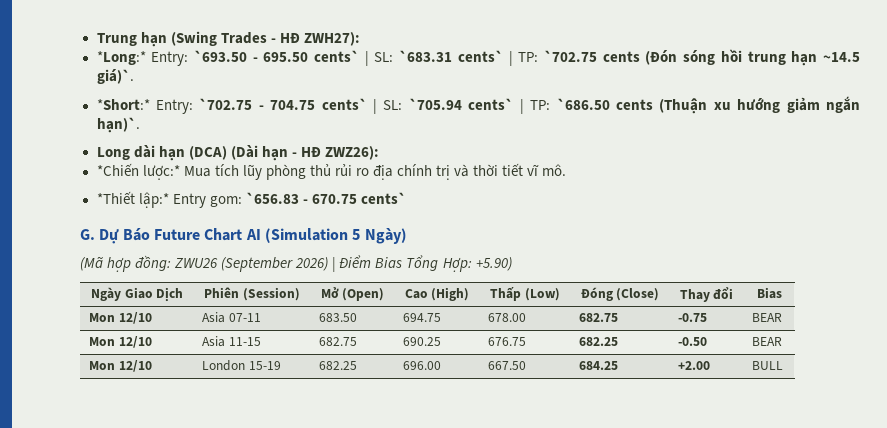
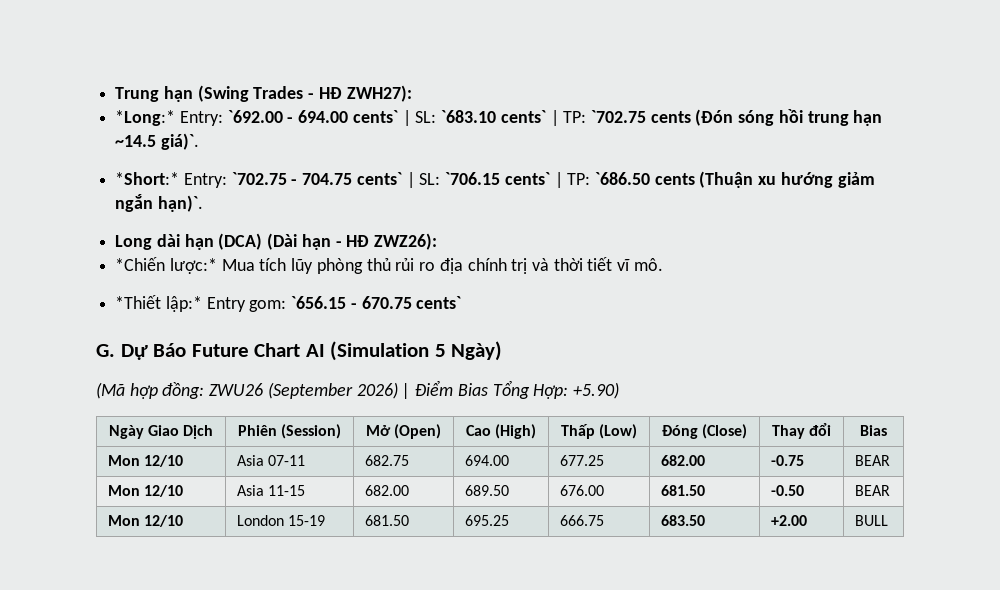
- *Long:* Entry: `693.50 - 695.50 cents` | SL: `683.31 cents` | TP: `702.75 cents (Đón sóng hồi trung hạn ~14.5 giá)`.
+ *Long:* Entry: `692.00 - 694.00 cents` | SL: `683.10 cents` | TP: `702.75 cents (Đón sóng hồi trung hạn ~14.5 giá)`.
- *Short:* Entry: `702.75 - 704.75 cents` | SL: `705.94 cents` | TP: `686.50 cents (Thuận xu hướng giảm ngắn hạn)`.
+ *Short:* Entry: `702.75 - 704.75 cents` | SL: `706.15 cents` | TP: `686.50 cents (Thuận xu hướng giảm ngắn hạn)`.
- *Thiết lập:* Entry gom: `656.83 - 670.75 cents`
+ *Thiết lập:* Entry gom: `656.15 - 670.75 cents`
- Mon 12/10 | Asia 07-11 | 683.50 | 694.75 | 678.00 | 682.75 | -0.75 | BEAR
+ Mon 12/10 | Asia 07-11 | 682.75 | 694.00 | 677.25 | 682.00 | -0.75 | BEAR
- Mon 12/10 | Asia 11-15 | 682.75 | 690.25 | 676.75 | 682.25 | -0.50 | BEAR
+ Mon 12/10 | Asia 11-15 | 682.00 | 689.50 | 676.00 | 681.50 | -0.50 | BEAR
- Mon 12/10 | London 15-19 | 682.25 | 696.00 | 667.50 | 684.25 | +2.00 | BULL
+ Mon 12/10 | London 15-19 | 681.50 | 695.25 | 666.75 | 683.50 | +2.00 | BULL

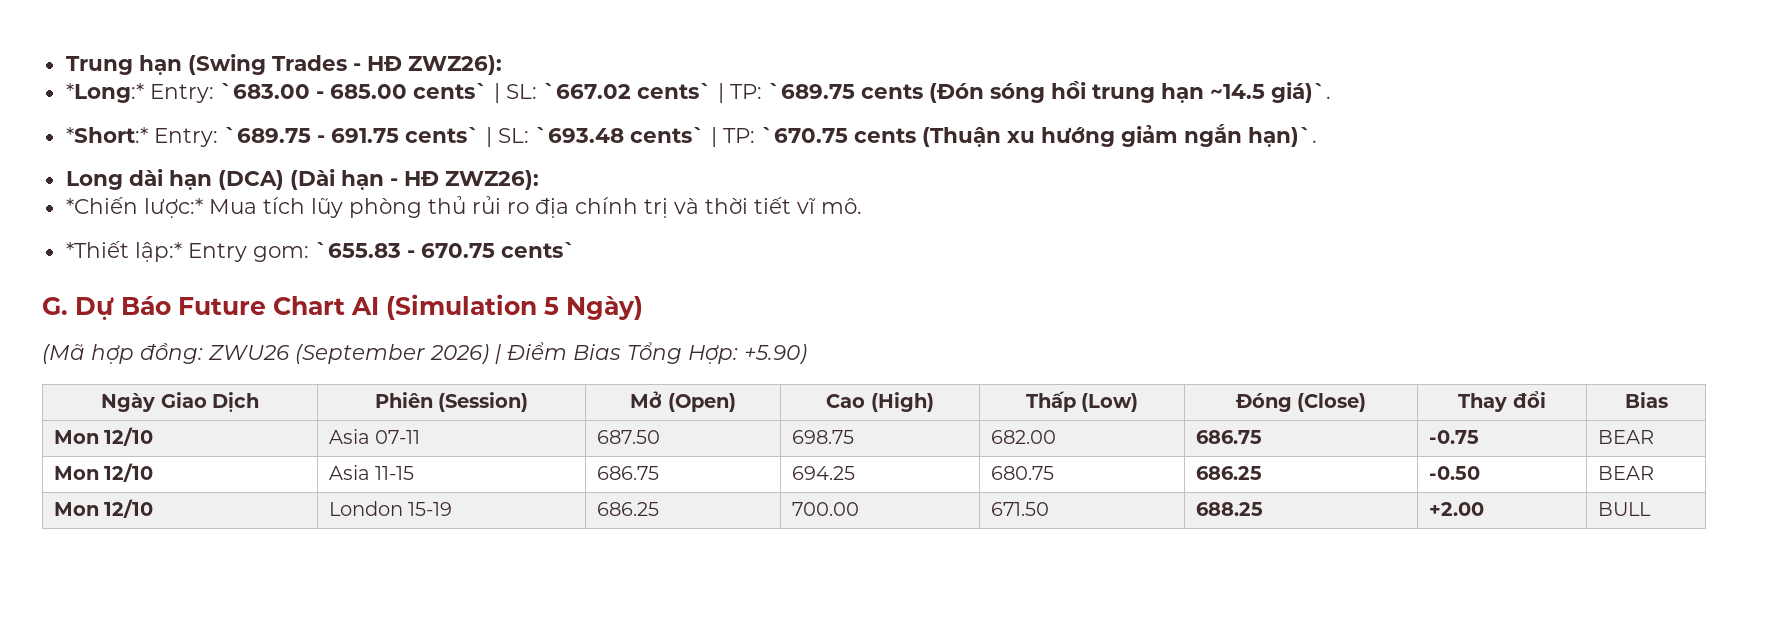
- Trung hạn (Swing Trades - HĐ ZWH27):
+ Trung hạn (Swing Trades - HĐ ZWZ26):
- *Long:* Entry: `692.00 - 694.00 cents` | SL: `683.10 cents` | TP: `702.75 cents (Đón sóng hồi trung hạn ~14.5 giá)`.
+ *Long:* Entry: `683.00 - 685.00 cents` | SL: `667.02 cents` | TP: `689.75 cents (Đón sóng hồi trung hạn ~14.5 giá)`.
- *Short:* Entry: `702.75 - 704.75 cents` | SL: `706.15 cents` | TP: `686.50 cents (Thuận xu hướng giảm ngắn hạn)`.
+ *Short:* Entry: `689.75 - 691.75 cents` | SL: `693.48 cents` | TP: `670.75 cents (Thuận xu hướng giảm ngắn hạn)`.
- *Thiết lập:* Entry gom: `656.15 - 670.75 cents`
+ *Thiết lập:* Entry gom: `655.83 - 670.75 cents`
- Mon 12/10 | Asia 07-11 | 682.75 | 694.00 | 677.25 | 682.00 | -0.75 | BEAR
+ Mon 12/10 | Asia 07-11 | 687.50 | 698.75 | 682.00 | 686.75 | -0.75 | BEAR
- Mon 12/10 | Asia 11-15 | 682.00 | 689.50 | 676.00 | 681.50 | -0.50 | BEAR
+ Mon 12/10 | Asia 11-15 | 686.75 | 694.25 | 680.75 | 686.25 | -0.50 | BEAR
- Mon 12/10 | London 15-19 | 681.50 | 695.25 | 666.75 | 683.50 | +2.00 | BULL
+ Mon 12/10 | London 15-19 | 686.25 | 700.00 | 671.50 | 688.25 | +2.00 | BULL

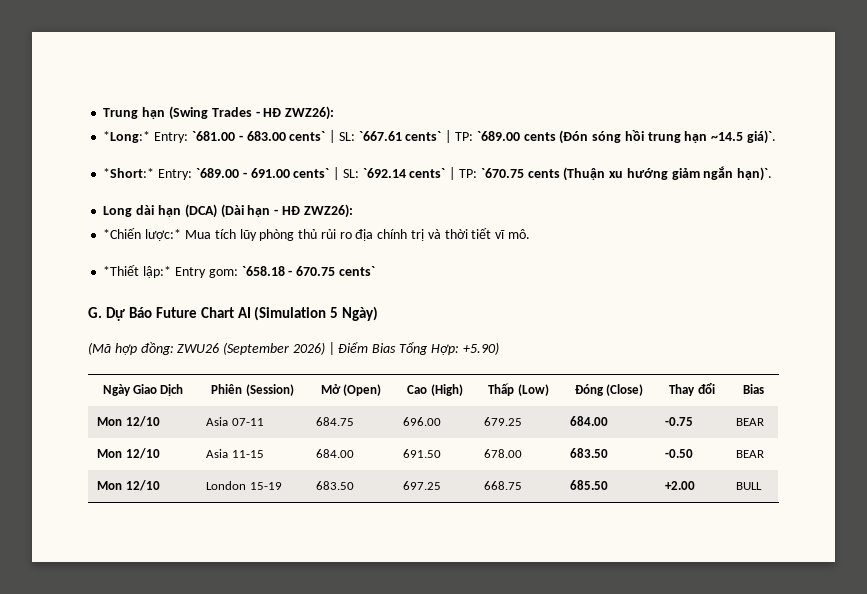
- *Long:* Entry: `683.00 - 685.00 cents` | SL: `667.02 cents` | TP: `689.75 cents (Đón sóng hồi trung hạn ~14.5 giá)`.
+ *Long:* Entry: `681.00 - 683.00 cents` | SL: `667.61 cents` | TP: `689.00 cents (Đón sóng hồi trung hạn ~14.5 giá)`.
- *Short:* Entry: `689.75 - 691.75 cents` | SL: `693.48 cents` | TP: `670.75 cents (Thuận xu hướng giảm ngắn hạn)`.
+ *Short:* Entry: `689.00 - 691.00 cents` | SL: `692.14 cents` | TP: `670.75 cents (Thuận xu hướng giảm ngắn hạn)`.
- *Thiết lập:* Entry gom: `655.83 - 670.75 cents`
+ *Thiết lập:* Entry gom: `658.18 - 670.75 cents`
- Mon 12/10 | Asia 07-11 | 687.50 | 698.75 | 682.00 | 686.75 | -0.75 | BEAR
+ Mon 12/10 | Asia 07-11 | 684.75 | 696.00 | 679.25 | 684.00 | -0.75 | BEAR
- Mon 12/10 | Asia 11-15 | 686.75 | 694.25 | 680.75 | 686.25 | -0.50 | BEAR
+ Mon 12/10 | Asia 11-15 | 684.00 | 691.50 | 678.00 | 683.50 | -0.50 | BEAR
- Mon 12/10 | London 15-19 | 686.25 | 700.00 | 671.50 | 688.25 | +2.00 | BULL
+ Mon 12/10 | London 15-19 | 683.50 | 697.25 | 668.75 | 685.50 | +2.00 | BULL

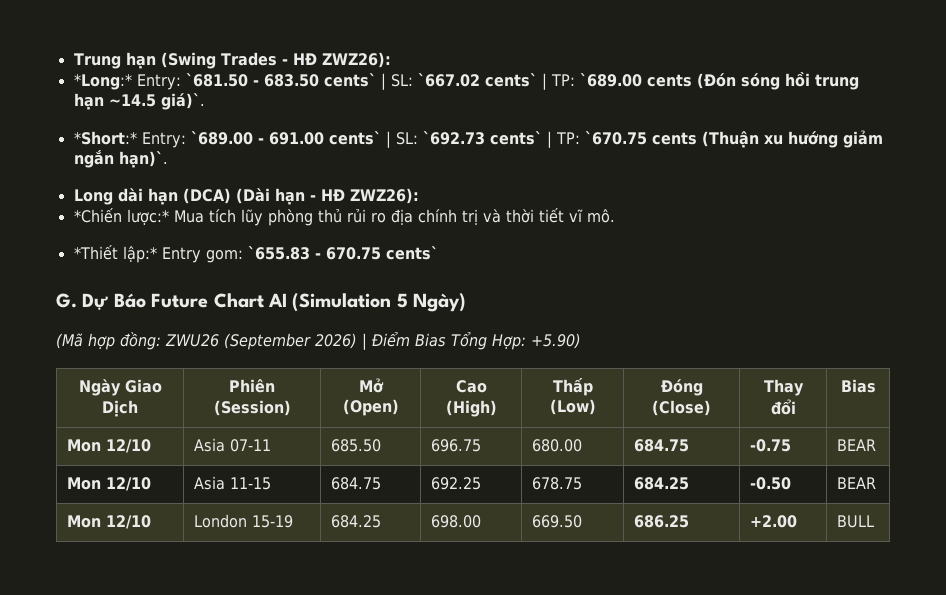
- *Long:* Entry: `681.00 - 683.00 cents` | SL: `667.61 cents` | TP: `689.00 cents (Đón sóng hồi trung hạn ~14.5 giá)`.
+ *Long:* Entry: `681.50 - 683.50 cents` | SL: `667.02 cents` | TP: `689.00 cents (Đón sóng hồi trung hạn ~14.5 giá)`.
- *Short:* Entry: `689.00 - 691.00 cents` | SL: `692.14 cents` | TP: `670.75 cents (Thuận xu hướng giảm ngắn hạn)`.
+ *Short:* Entry: `689.00 - 691.00 cents` | SL: `692.73 cents` | TP: `670.75 cents (Thuận xu hướng giảm ngắn hạn)`.
- *Thiết lập:* Entry gom: `658.18 - 670.75 cents`
+ *Thiết lập:* Entry gom: `655.83 - 670.75 cents`
- Mon 12/10 | Asia 07-11 | 684.75 | 696.00 | 679.25 | 684.00 | -0.75 | BEAR
+ Mon 12/10 | Asia 07-11 | 685.50 | 696.75 | 680.00 | 684.75 | -0.75 | BEAR
- Mon 12/10 | Asia 11-15 | 684.00 | 691.50 | 678.00 | 683.50 | -0.50 | BEAR
+ Mon 12/10 | Asia 11-15 | 684.75 | 692.25 | 678.75 | 684.25 | -0.50 | BEAR
- Mon 12/10 | London 15-19 | 683.50 | 697.25 | 668.75 | 685.50 | +2.00 | BULL
+ Mon 12/10 | London 15-19 | 684.25 | 698.00 | 669.50 | 686.25 | +2.00 | BULL

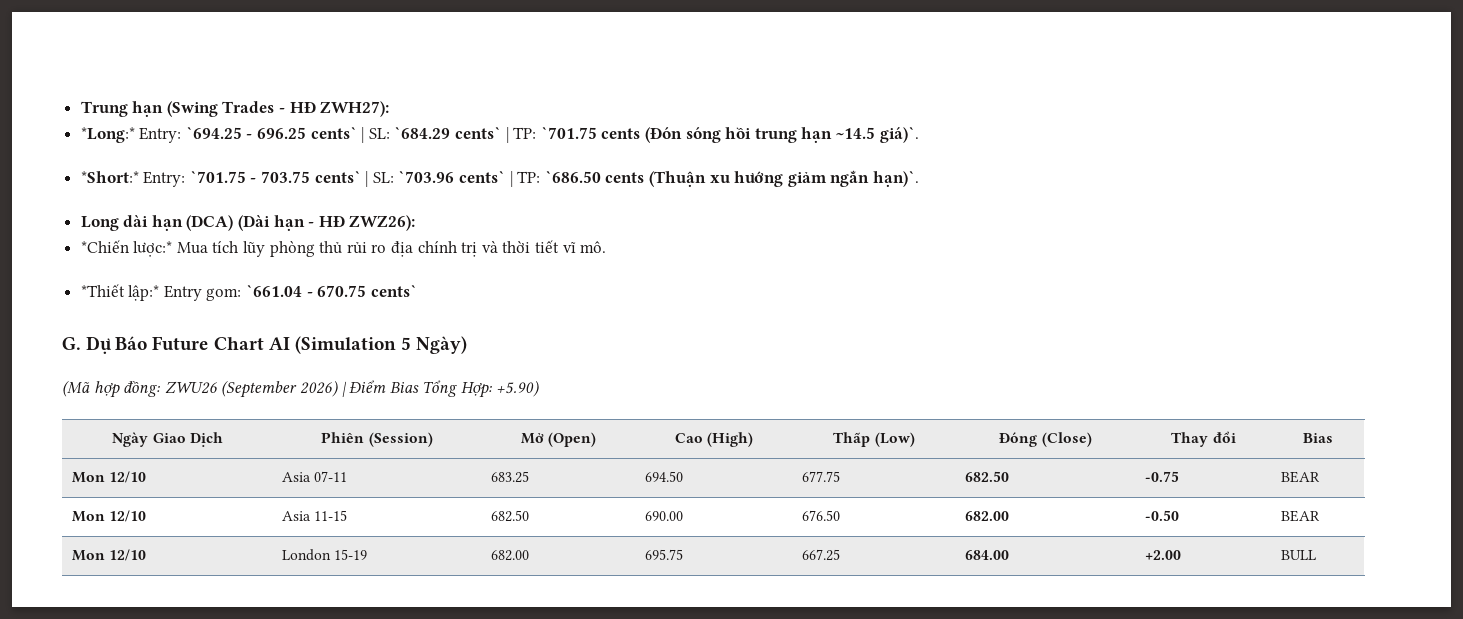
- Trung hạn (Swing Trades - HĐ ZWZ26):
+ Trung hạn (Swing Trades - HĐ ZWH27):
- *Long:* Entry: `681.50 - 683.50 cents` | SL: `667.02 cents` | TP: `689.00 cents (Đón sóng hồi trung hạn ~14.5 giá)`.
+ *Long:* Entry: `694.25 - 696.25 cents` | SL: `684.29 cents` | TP: `701.75 cents (Đón sóng hồi trung hạn ~14.5 giá)`.
- *Short:* Entry: `689.00 - 691.00 cents` | SL: `692.73 cents` | TP: `670.75 cents (Thuận xu hướng giảm ngắn hạn)`.
+ *Short:* Entry: `701.75 - 703.75 cents` | SL: `703.96 cents` | TP: `686.50 cents (Thuận xu hướng giảm ngắn hạn)`.
- *Thiết lập:* Entry gom: `655.83 - 670.75 cents`
+ *Thiết lập:* Entry gom: `661.04 - 670.75 cents`
- Mon 12/10 | Asia 07-11 | 685.50 | 696.75 | 680.00 | 684.75 | -0.75 | BEAR
+ Mon 12/10 | Asia 07-11 | 683.25 | 694.50 | 677.75 | 682.50 | -0.75 | BEAR
- Mon 12/10 | Asia 11-15 | 684.75 | 692.25 | 678.75 | 684.25 | -0.50 | BEAR
+ Mon 12/10 | Asia 11-15 | 682.50 | 690.00 | 676.50 | 682.00 | -0.50 | BEAR
- Mon 12/10 | London 15-19 | 684.25 | 698.00 | 669.50 | 686.25 | +2.00 | BULL
+ Mon 12/10 | London 15-19 | 682.00 | 695.75 | 667.25 | 684.00 | +2.00 | BULL

